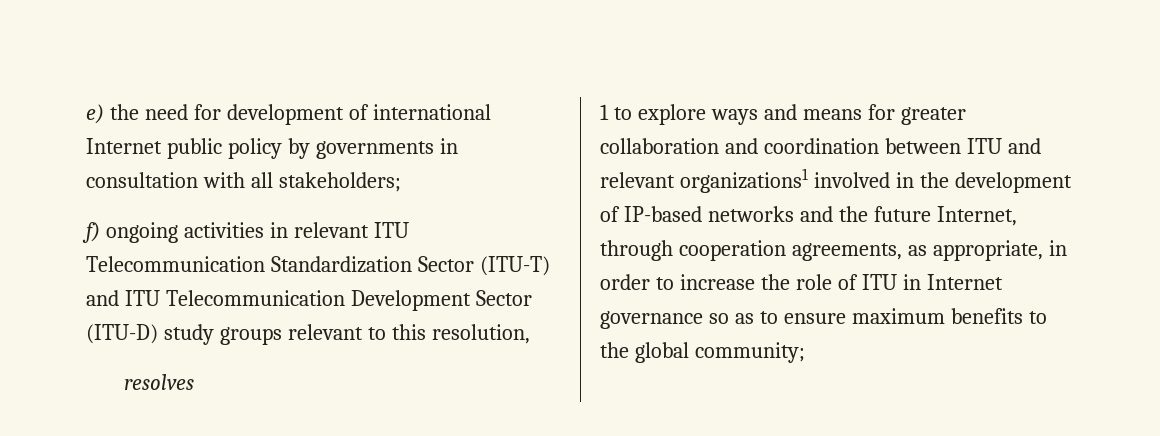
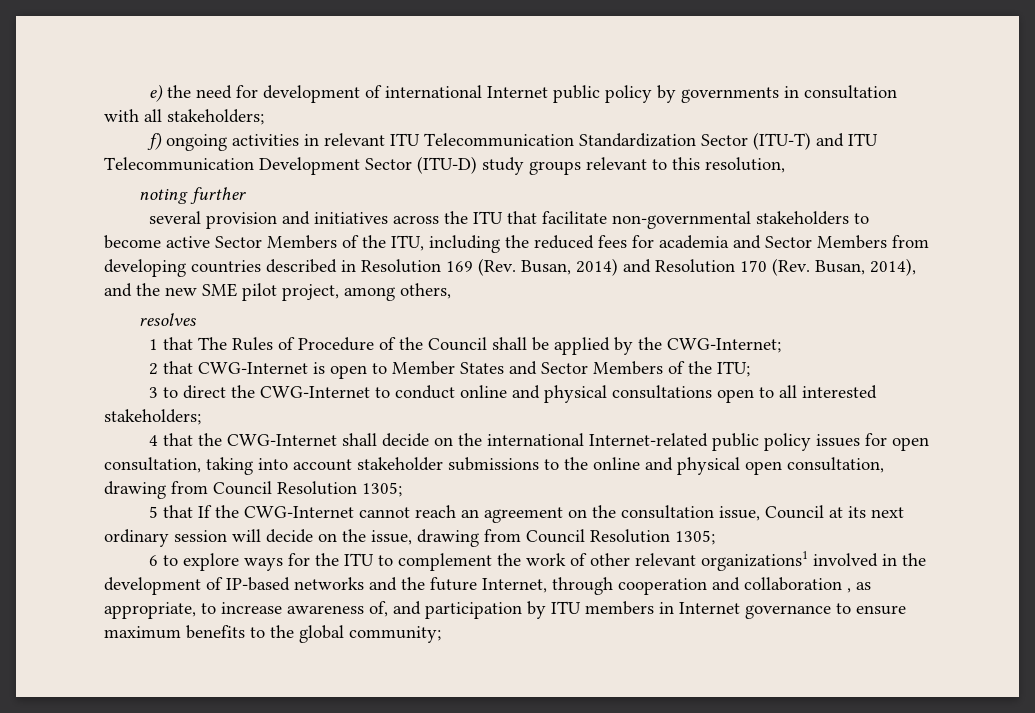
+ noting further
+ several provision and initiatives across the ITU that facilitate non-governmental stakeholders to become active Sector Members of the ITU, including the reduced fees for academia and Sector Members from developing countries described in Resolution 169 (Rev. Busan, 2014) and Resolution 170 (Rev. Busan, 2014), and the new SME pilot project, among others,
  resolves
- 1 to explore ways and means for greater collaboration and coordination between ITU and relevant organizations1 involved in the development of IP-based networks and the future Internet, through cooperation agreements, as appropriate, in order to increase the role of ITU in Internet governance so as to ensure maximum benefits to the global community;
+ 1 that The Rules of Procedure of the Council shall be applied by the CWG-Internet;
+ 2 that CWG-Internet is open to Member States and Sector Members of the ITU;
+ 3 to direct the CWG-Internet to conduct online and physical consultations open to all interested stakeholders;
+ 4 that the CWG-Internet shall decide on the international Internet-related public policy issues for open consultation, taking into account stakeholder submissions to the online and physical open consultation, drawing from Council Resolution 1305;
+ 5 that If the CWG-Internet cannot reach an agreement on the consultation issue, Council at its next ordinary session will decide on the issue, drawing from Council Resolution 1305;
+ 6 to explore ways for the ITU to complement the work of other relevant organizations1 involved in the development of IP-based networks and the future Internet, through cooperation and collaboration , as appropriate, to increase awareness of, and participation by ITU members in Internet governance to ensure maximum benefits to the global community;

